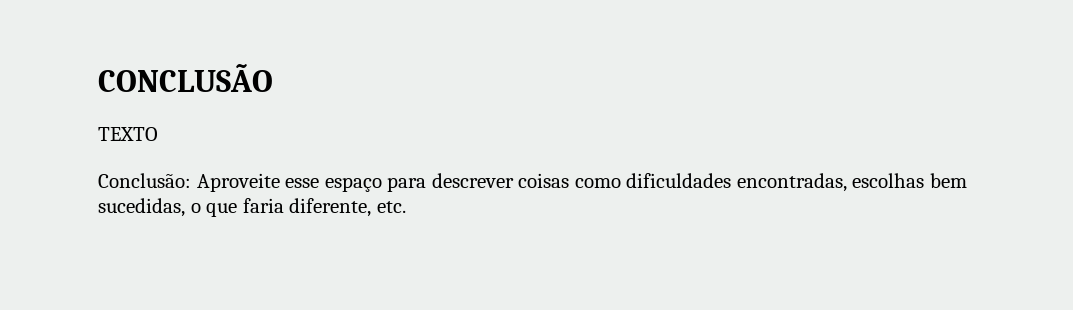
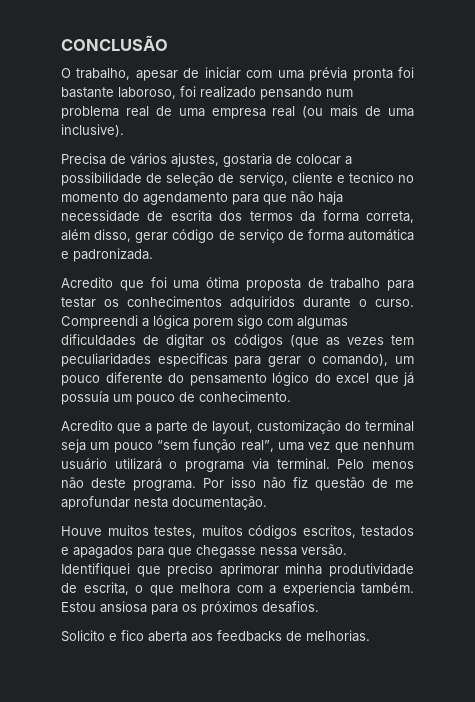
- TEXTO
- Conclusão: Aproveite esse espaço para descrever coisas como dificuldades encontradas, escolhas bem sucedidas, o que faria diferente, etc.
+ O trabalho, apesar de iniciar com uma prévia pronta foi bastante laboroso, foi realizado pensando num problema real de uma empresa real (ou mais de uma inclusive).
+ Precisa de vários ajustes, gostaria de colocar a possibilidade de seleção de serviço, cliente e tecnico no momento do agendamento para que não haja necessidade de escrita dos termos da forma correta, além disso, gerar código de serviço de forma automática e padronizada.
+ Acredito que foi uma ótima proposta de trabalho para testar os conhecimentos adquiridos durante o curso. Compreendi a lógica porem sigo com algumas dificuldades de digitar os códigos (que as vezes tem peculiaridades especificas para gerar o comando), um pouco diferente do pensamento lógico do excel que já possuía um pouco de conhecimento.
+ Acredito que a parte de layout, customização do terminal seja um pouco “sem função real”, uma vez que nenhum usuário utilizará o programa via terminal. Pelo menos não deste programa. Por isso não fiz questão de me aprofundar nesta documentação.
+ Houve muitos testes, muitos códigos escritos, testados e apagados para que chegasse nessa versão. Identifiquei que preciso aprimorar minha produtividade de escrita, o que melhora com a experiencia também. Estou ansiosa para os próximos desafios.
+ Solicito e fico aberta aos feedbacks de melhorias.

